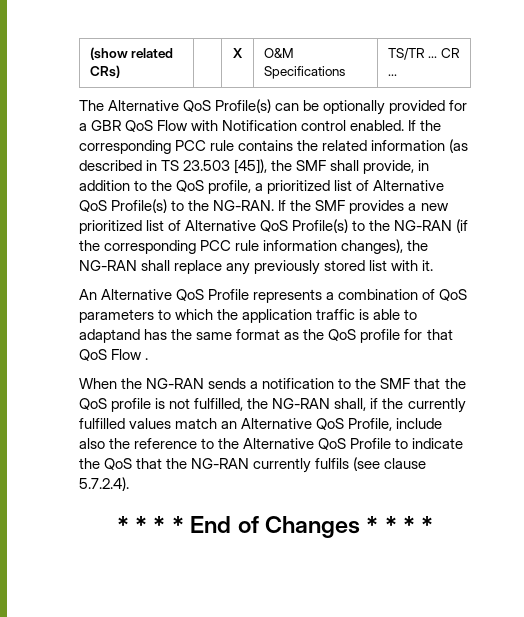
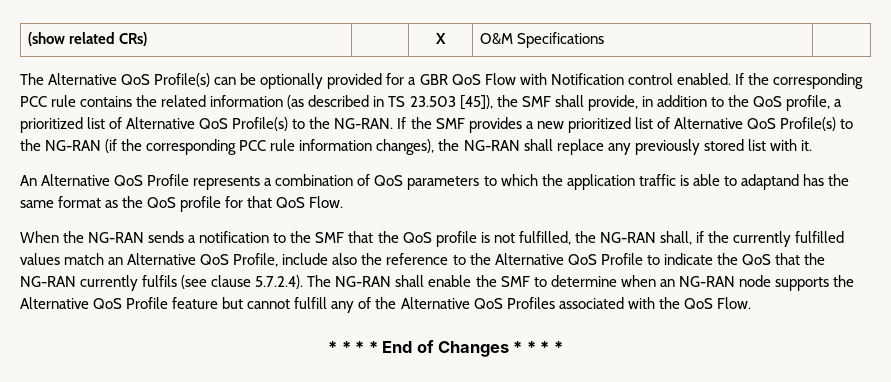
- (show related CRs) | | X | O&M Specifications | TS/TR ... CR ...
+ (show related CRs) | | X | O&M Specifications |
- An Alternative QoS Profile represents a combination of QoS parameters to which the application traffic is able to adaptand has the same format as the QoS profile for that QoS Flow .
+ An Alternative QoS Profile represents a combination of QoS parameters to which the application traffic is able to adaptand has the same format as the QoS profile for that QoS Flow.
- When the NG-RAN sends a notification to the SMF that the QoS profile is not fulfilled, the NG-RAN shall, if the currently fulfilled values match an Alternative QoS Profile, include also the reference to the Alternative QoS Profile to indicate the QoS that the NG-RAN currently fulfils (see clause 5.7.2.4).
+ When the NG-RAN sends a notification to the SMF that the QoS profile is not fulfilled, the NG-RAN shall, if the currently fulfilled values match an Alternative QoS Profile, include also the reference to the Alternative QoS Profile to indicate the QoS that the NG-RAN currently fulfils (see clause 5.7.2.4). The NG-RAN shall enable the SMF to determine when an NG-RAN node supports the Alternative QoS Profile feature but cannot fulfill any of the Alternative QoS Profiles associated with the QoS Flow.

